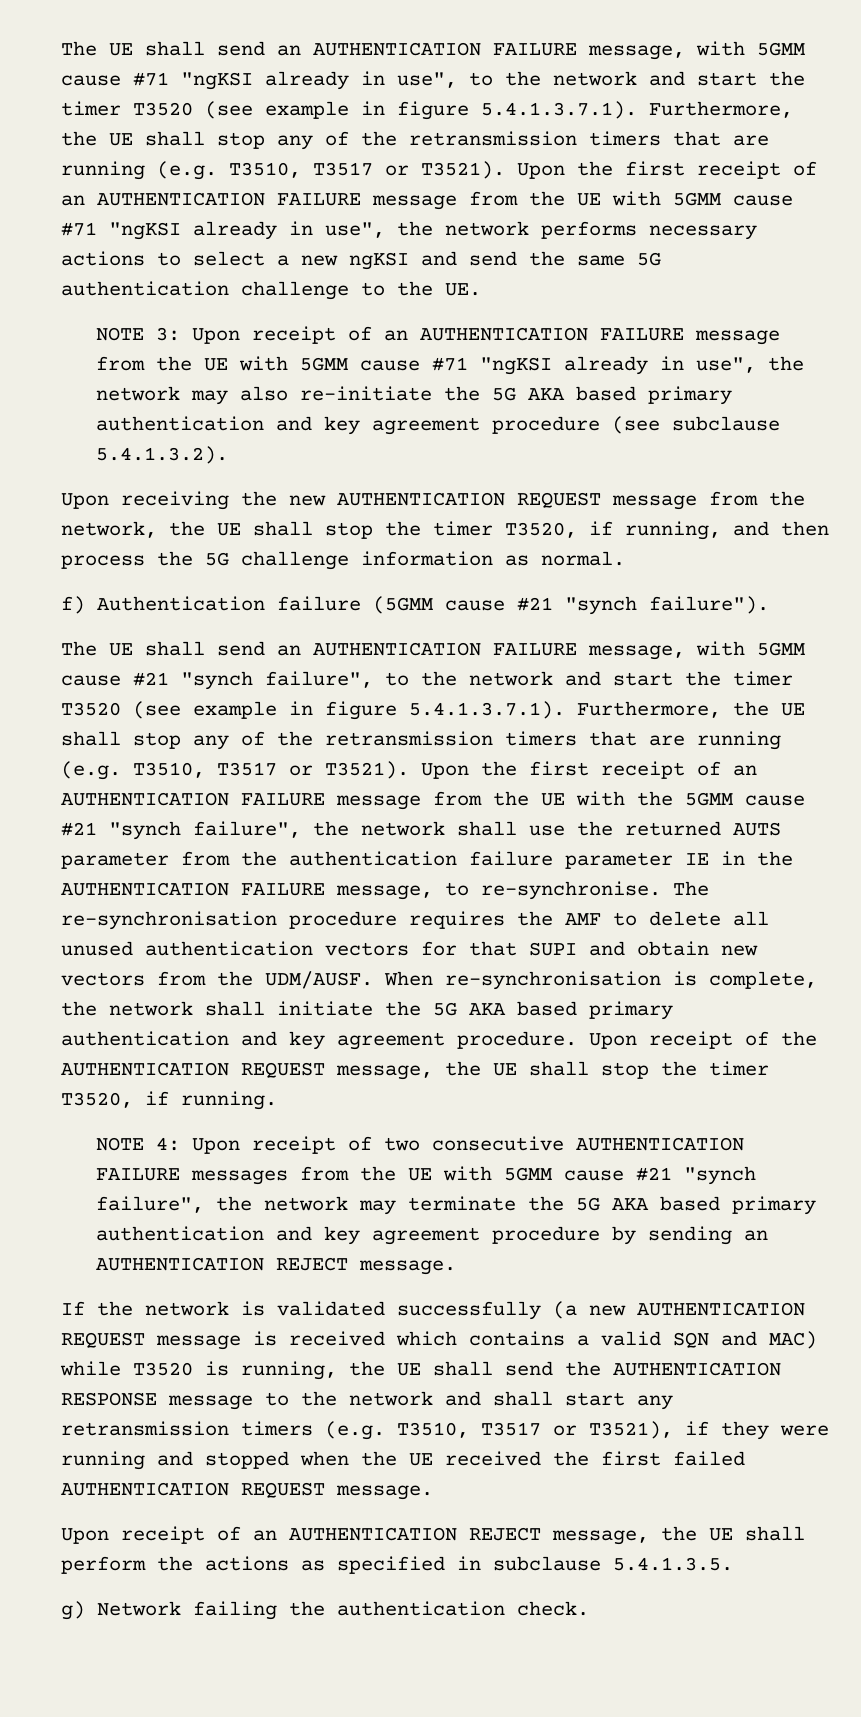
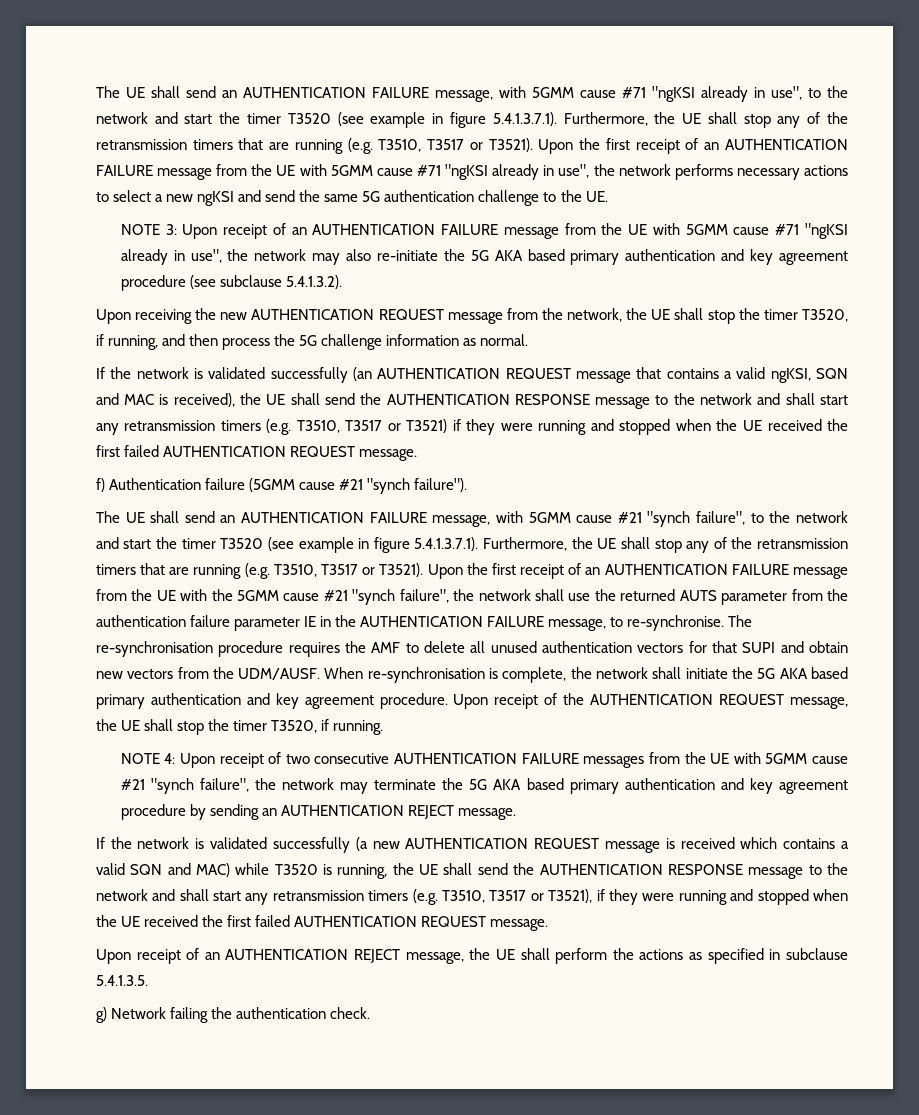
+ If the network is validated successfully (an AUTHENTICATION REQUEST message that contains a valid ngKSI, SQN and MAC is received), the UE shall send the AUTHENTICATION RESPONSE message to the network and shall start any retransmission timers (e.g. T3510, T3517 or T3521) if they were running and stopped when the UE received the first failed AUTHENTICATION REQUEST message.

